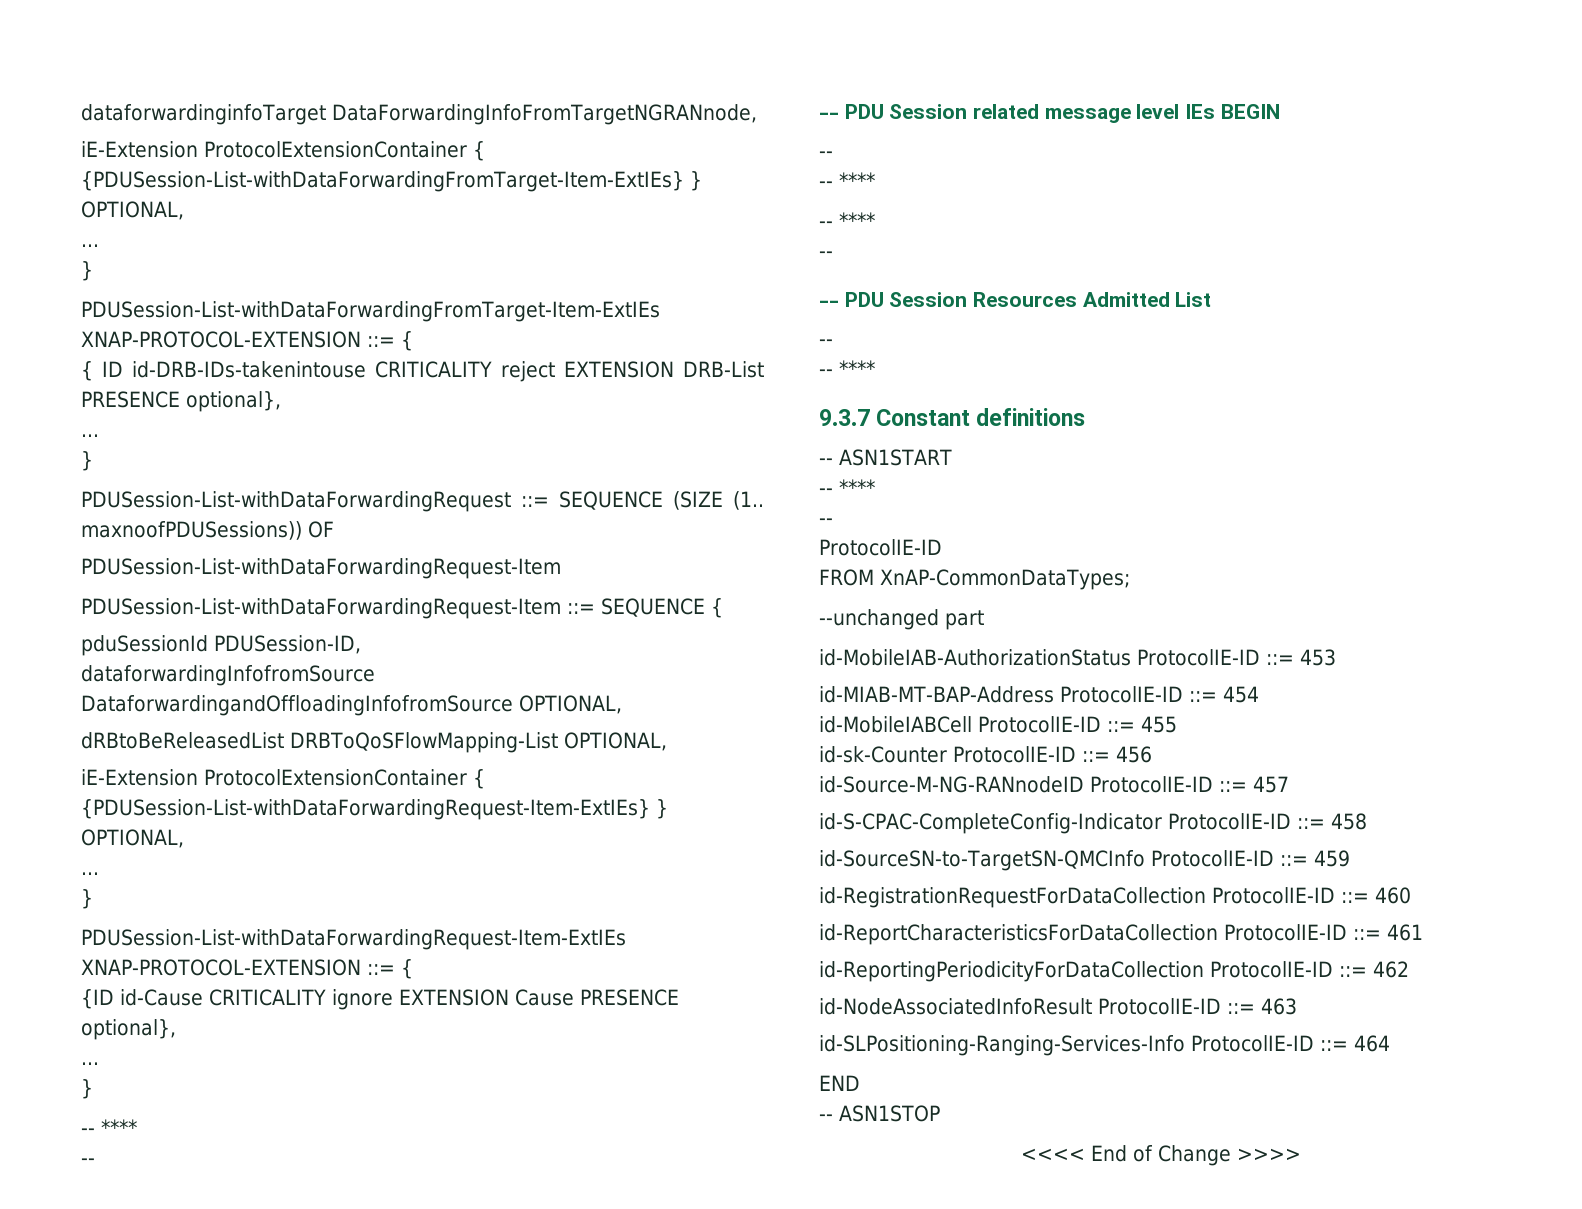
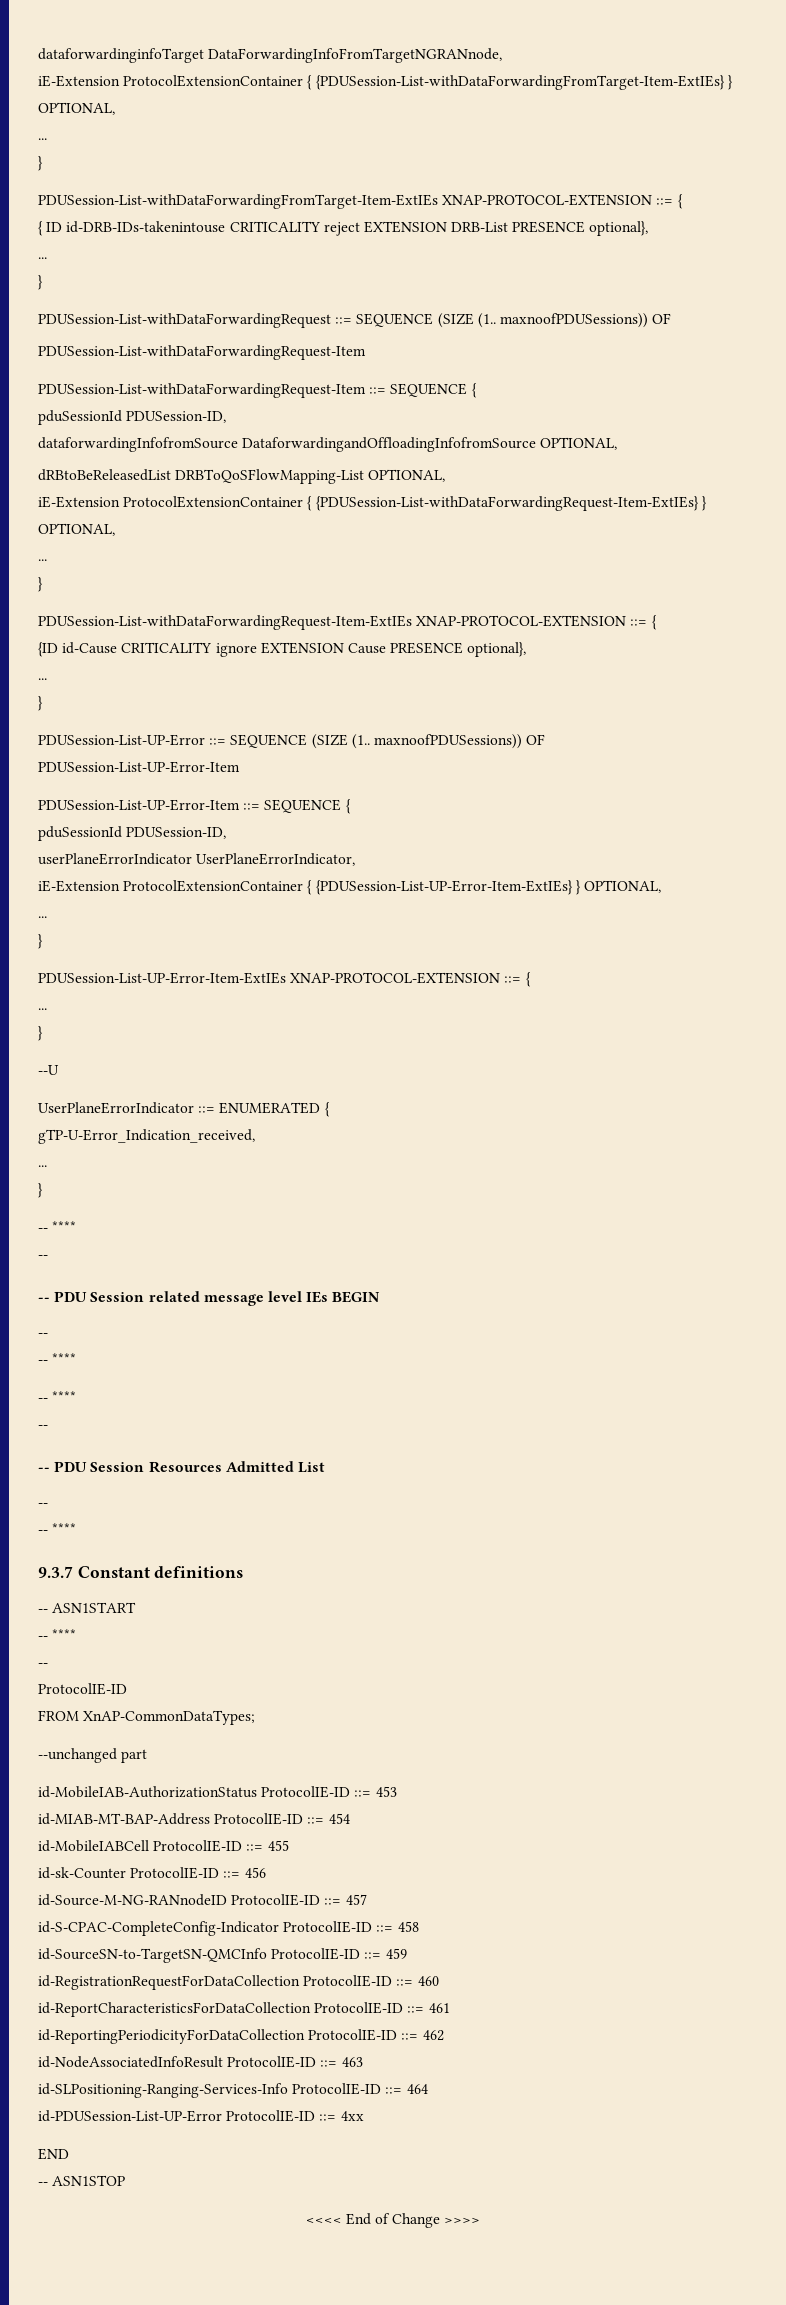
+ PDUSession-List-UP-Error ::= SEQUENCE (SIZE (1.. maxnoofPDUSessions)) OF PDUSession-List-UP-Error-Item
+ PDUSession-List-UP-Error-Item ::= SEQUENCE {
+ pduSessionId PDUSession-ID,
+ userPlaneErrorIndicator UserPlaneErrorIndicator,
+ iE-Extension ProtocolExtensionContainer { {PDUSession-List-UP-Error-Item-ExtIEs} } OPTIONAL,
+ ...
+ }
+ PDUSession-List-UP-Error-Item-ExtIEs XNAP-PROTOCOL-EXTENSION ::= {
+ ...
+ }
+ --U
+ UserPlaneErrorIndicator ::= ENUMERATED {
+ gTP-U-Error_Indication_received,
+ ...
+ }
+ id-PDUSession-List-UP-Error ProtocolIE-ID ::= 4xx

